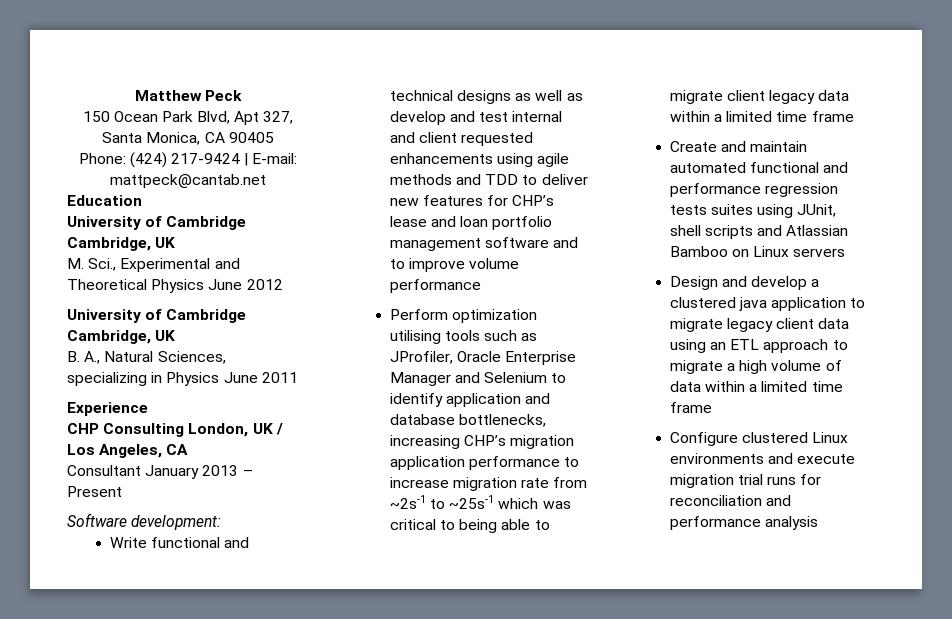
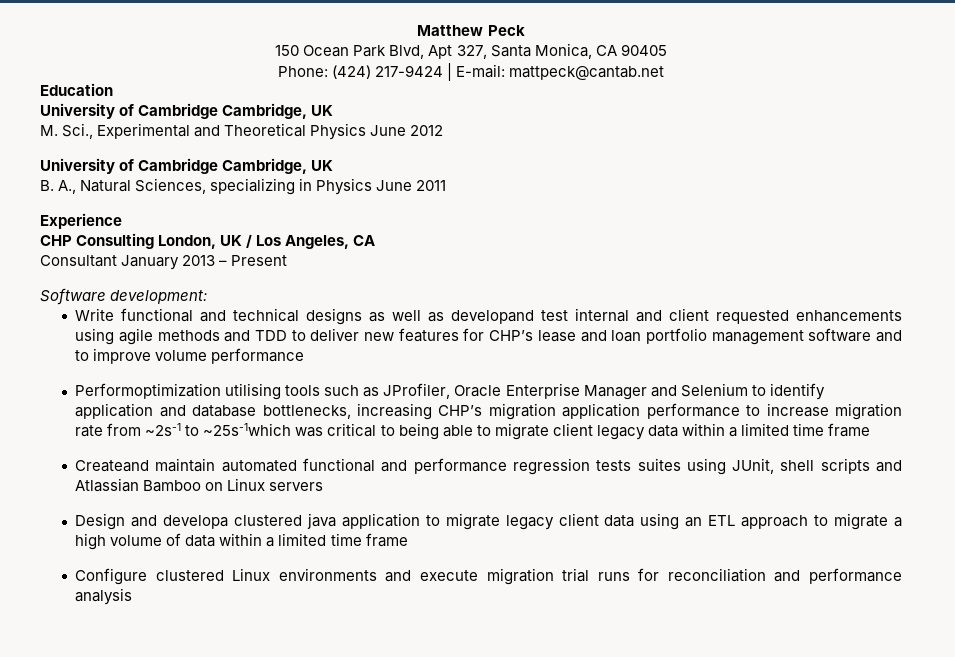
- Write functional and technical designs as well as develop and test internal and client requested enhancements using agile methods and TDD to deliver new features for CHP’s lease and loan portfolio management software and to improve volume performance
+ Write functional and technical designs as well as developand test internal and client requested enhancements using agile methods and TDD to deliver new features for CHP’s lease and loan portfolio management software and to improve volume performance
- Perform optimization utilising tools such as JProfiler, Oracle Enterprise Manager and Selenium to identify application and database bottlenecks, increasing CHP’s migration application performance to increase migration rate from ~2s-1 to ~25s-1 which was critical to being able to migrate client legacy data within a limited time frame
+ Performoptimization utilising tools such as JProfiler, Oracle Enterprise Manager and Selenium to identify application and database bottlenecks, increasing CHP’s migration application performance to increase migration rate from ~2s-1 to ~25s-1which was critical to being able to migrate client legacy data within a limited time frame
- Create and maintain automated functional and performance regression tests suites using JUnit, shell scripts and Atlassian Bamboo on Linux servers
+ Createand maintain automated functional and performance regression tests suites using JUnit, shell scripts and Atlassian Bamboo on Linux servers
- Design and develop a clustered java application to migrate legacy client data using an ETL approach to migrate a high volume of data within a limited time frame
+ Design and developa clustered java application to migrate legacy client data using an ETL approach to migrate a high volume of data within a limited time frame

